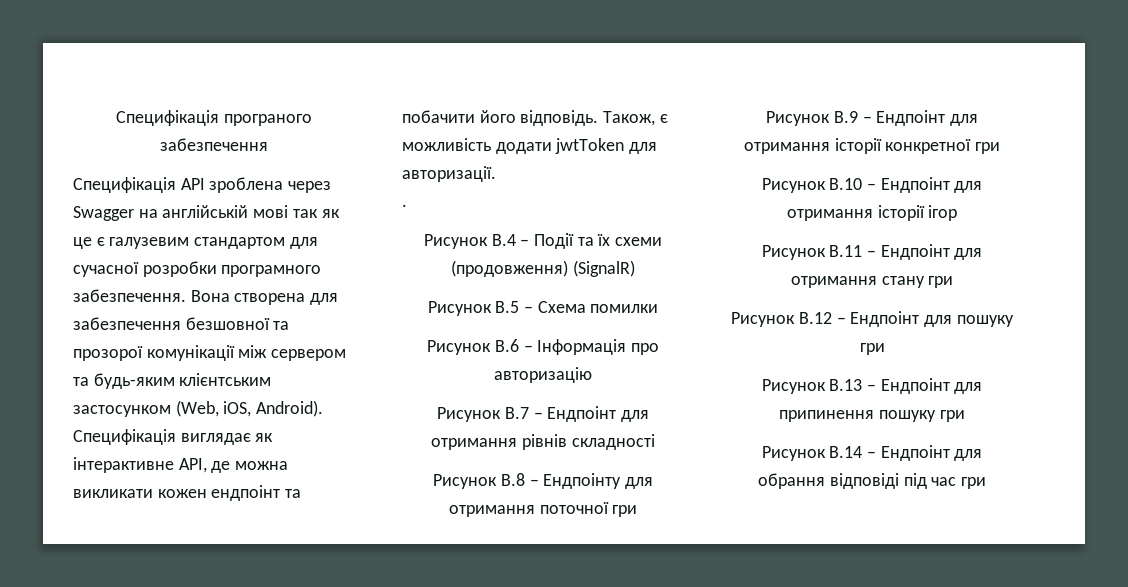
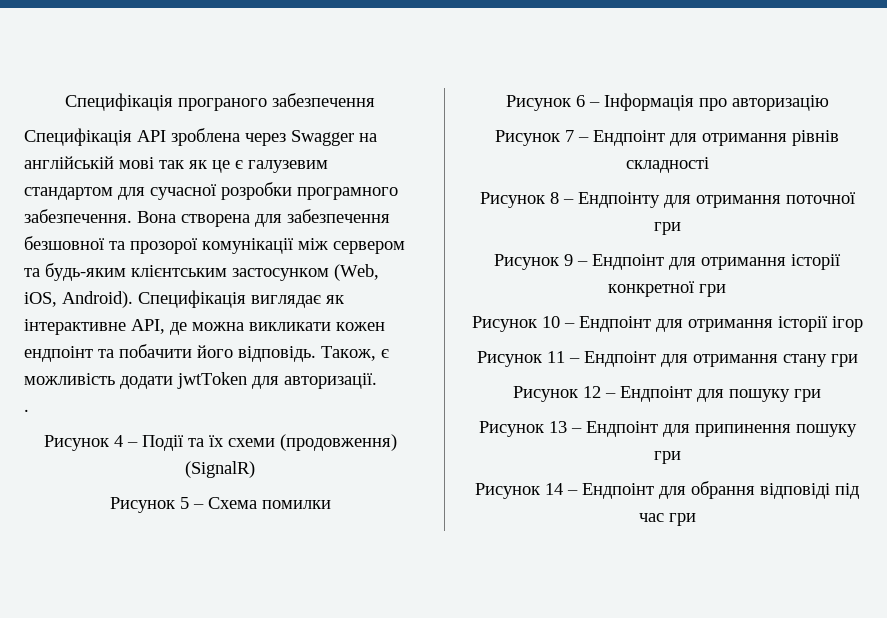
- Рисунок В.4 – Події та їх схеми (продовження) (SignalR)
+ Рисунок 4 – Події та їх схеми (продовження) (SignalR)
- Рисунок В.5 – Схема помилки
+ Рисунок 5 – Схема помилки
- Рисунок В.6 – Інформація про авторизацію
+ Рисунок 6 – Інформація про авторизацію
- Рисунок В.7 – Ендпоінт для отримання рівнів складності
+ Рисунок 7 – Ендпоінт для отримання рівнів складності
- Рисунок В.8 – Ендпоінту для отримання поточної гри
+ Рисунок 8 – Ендпоінту для отримання поточної гри
- Рисунок В.9 – Ендпоінт для отримання історії конкретної гри
+ Рисунок 9 – Ендпоінт для отримання історії конкретної гри
- Рисунок В.10 – Ендпоінт для отримання історії ігор
+ Рисунок 10 – Ендпоінт для отримання історії ігор
- Рисунок В.11 – Ендпоінт для отримання стану гри
+ Рисунок 11 – Ендпоінт для отримання стану гри
- Рисунок В.12 – Ендпоінт для пошуку гри
+ Рисунок 12 – Ендпоінт для пошуку гри
- Рисунок В.13 – Ендпоінт для припинення пошуку гри
+ Рисунок 13 – Ендпоінт для припинення пошуку гри
- Рисунок В.14 – Ендпоінт для обрання відповіді під час гри
+ Рисунок 14 – Ендпоінт для обрання відповіді під час гри

